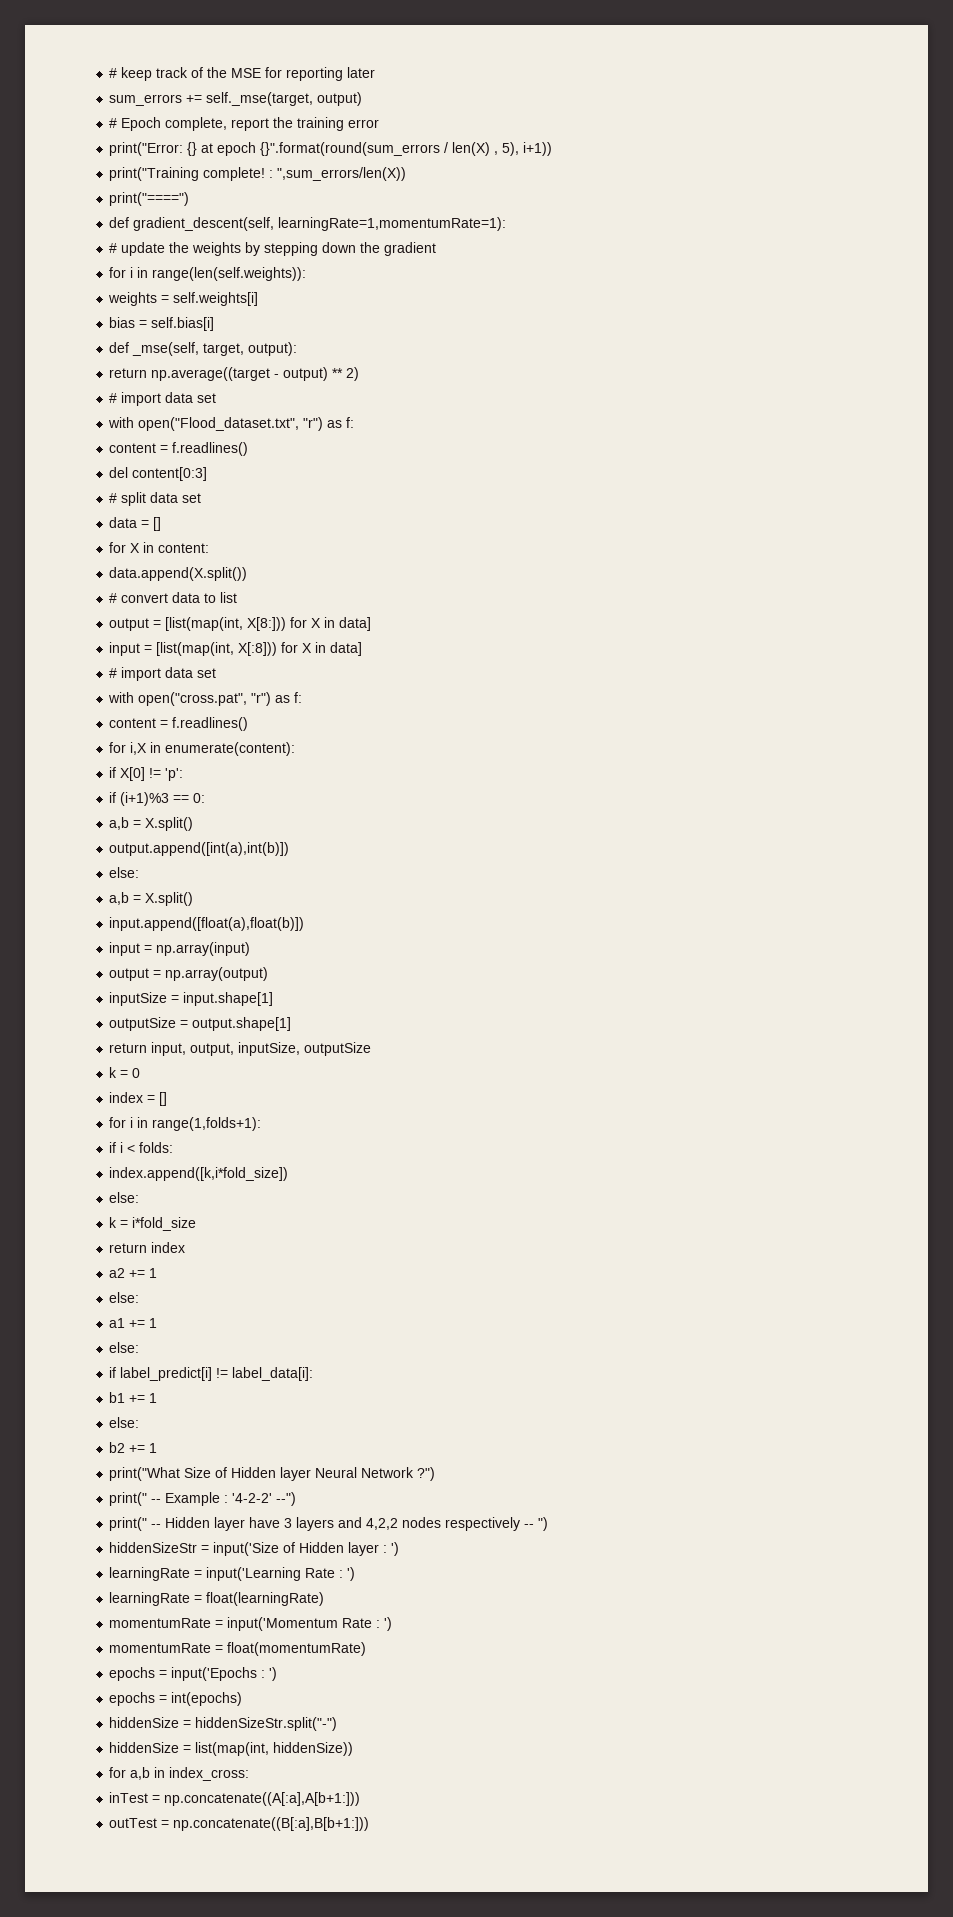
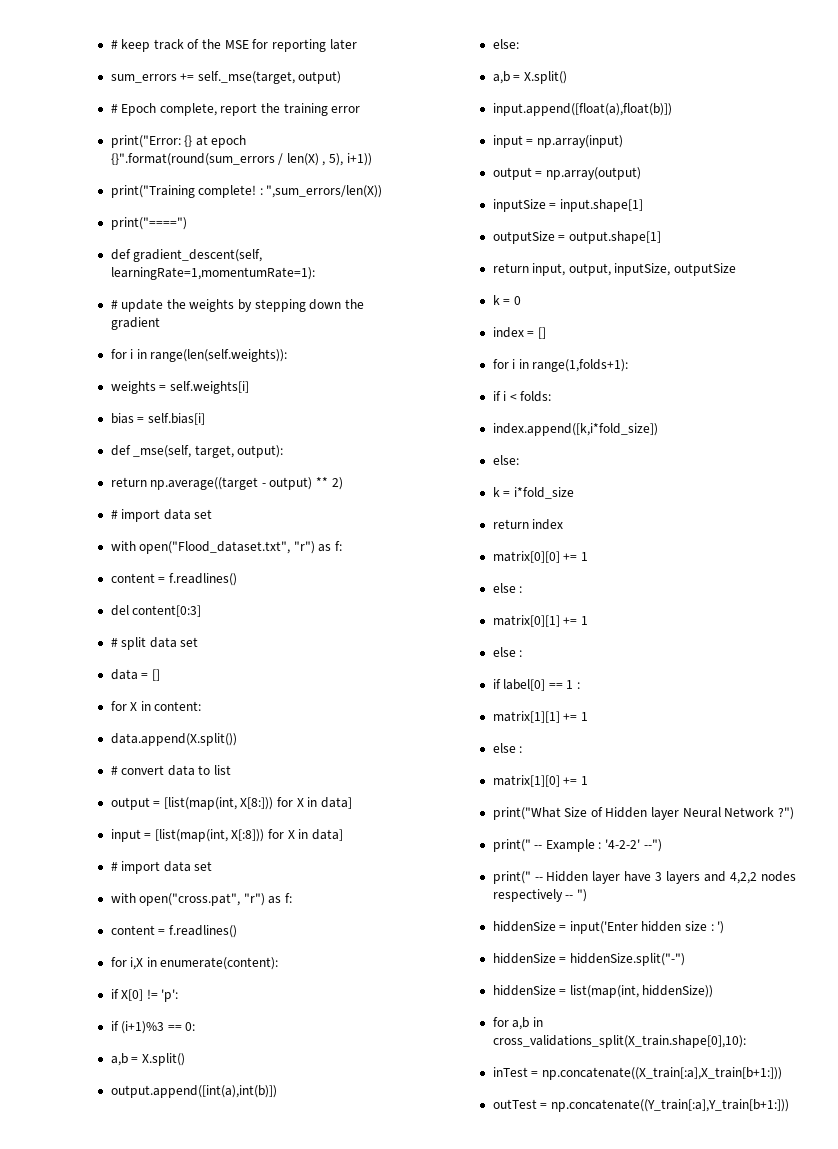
- a2 += 1
- else:
- a1 += 1
- else:
- if label_predict[i] != label_data[i]:
- b1 += 1
- else:
- b2 += 1
+ matrix[0][0] += 1
+ else :
+ matrix[0][1] += 1
+ else :
+ if label[0] == 1 :
+ matrix[1][1] += 1
+ else :
+ matrix[1][0] += 1
- hiddenSizeStr = input('Size of Hidden layer : ')
- learningRate = input('Learning Rate : ')
- learningRate = float(learningRate)
- momentumRate = input('Momentum Rate : ')
- momentumRate = float(momentumRate)
- epochs = input('Epochs : ')
- epochs = int(epochs)
- hiddenSize = hiddenSizeStr.split("-")
+ hiddenSize = input('Enter hidden size : ')
+ hiddenSize = hiddenSize.split("-")
- for a,b in index_cross:
+ for a,b in cross_validations_split(X_train.shape[0],10):
- inTest = np.concatenate((A[:a],A[b+1:]))
+ inTest = np.concatenate((X_train[:a],X_train[b+1:]))
- outTest = np.concatenate((B[:a],B[b+1:]))
+ outTest = np.concatenate((Y_train[:a],Y_train[b+1:]))

